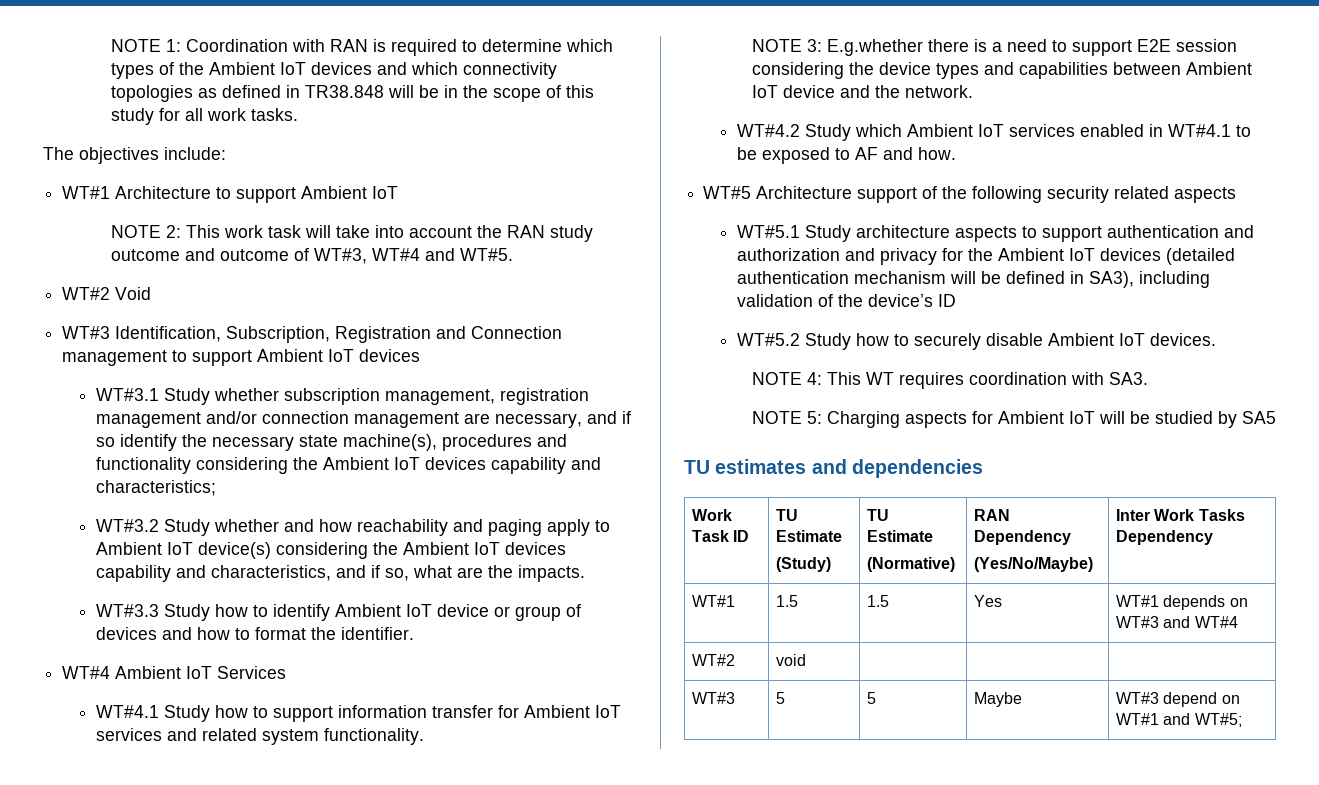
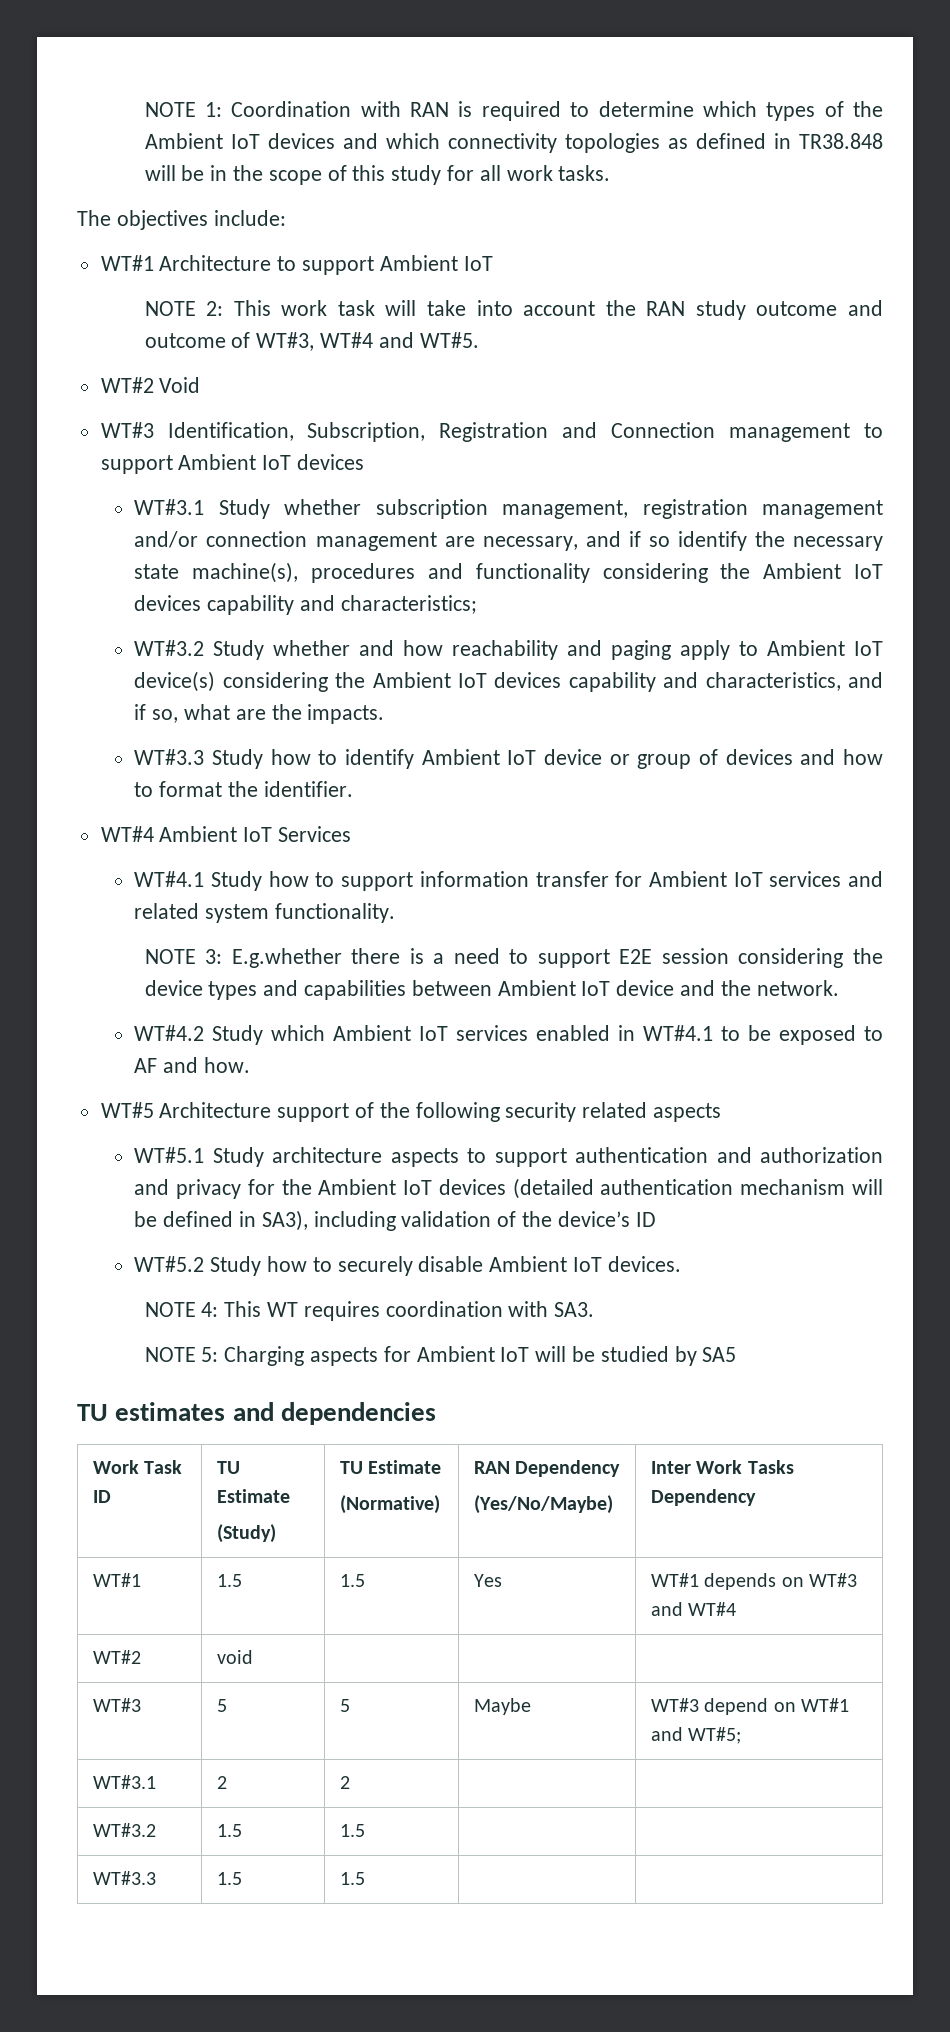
+ WT#3.1 | 2 | 2 | |
+ WT#3.2 | 1.5 | 1.5 | |
+ WT#3.3 | 1.5 | 1.5 | |

